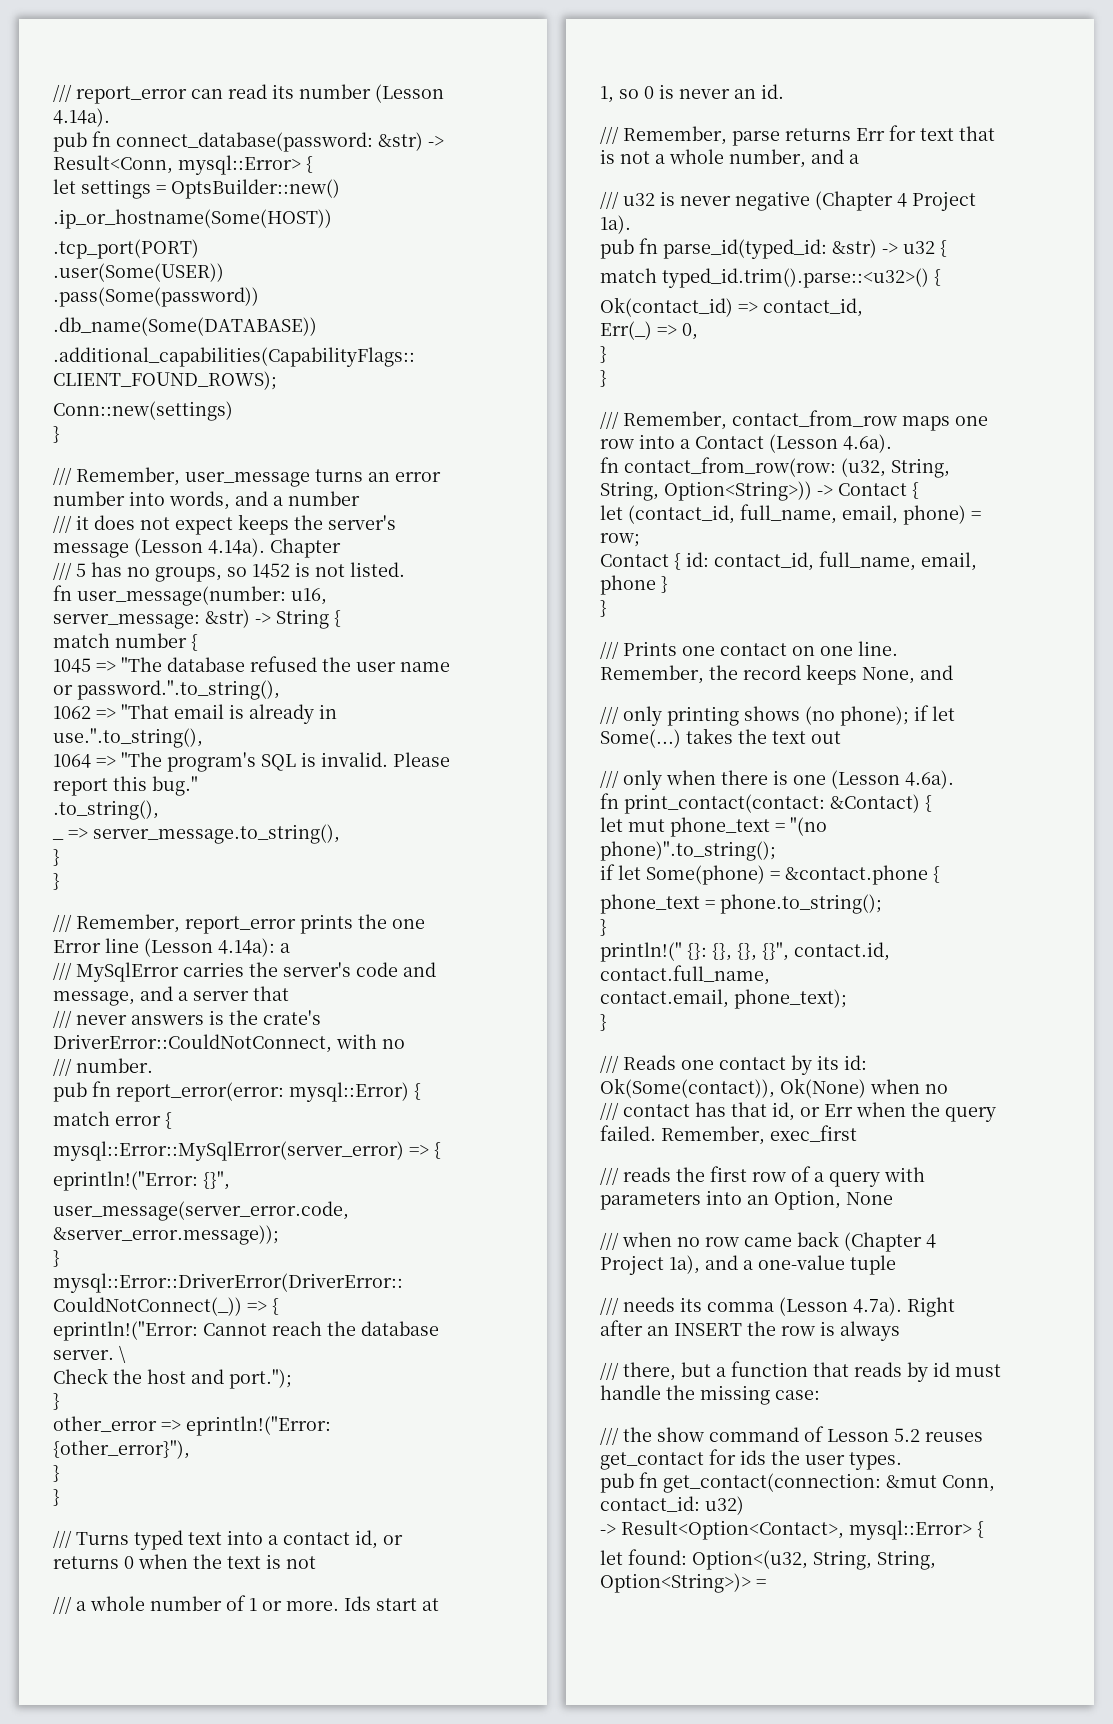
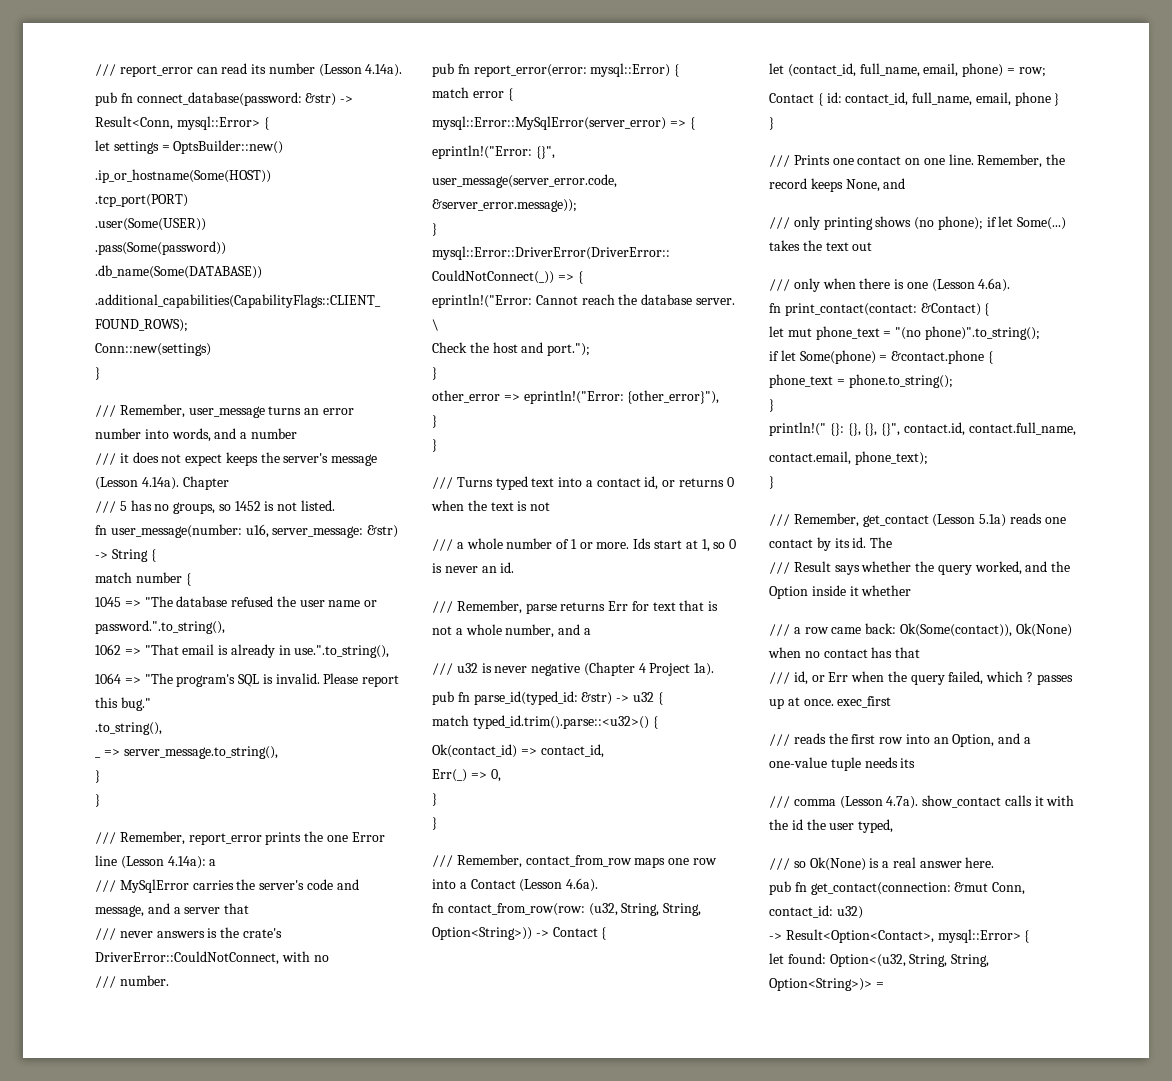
- /// Reads one contact by its id: Ok(Some(contact)), Ok(None) when no
- /// contact has that id, or Err when the query failed. Remember, exec_first
+ /// Remember, get_contact (Lesson 5.1a) reads one contact by its id. The
+ /// Result says whether the query worked, and the Option inside it whether
+ /// a row came back: Ok(Some(contact)), Ok(None) when no contact has that
+ /// id, or Err when the query failed, which ? passes up at once. exec_first
- /// reads the first row of a query with parameters into an Option, None
- /// when no row came back (Chapter 4 Project 1a), and a one-value tuple
- /// needs its comma (Lesson 4.7a). Right after an INSERT the row is always
- /// there, but a function that reads by id must handle the missing case:
- /// the show command of Lesson 5.2 reuses get_contact for ids the user types.
+ /// reads the first row into an Option, and a one-value tuple needs its
+ /// comma (Lesson 4.7a). show_contact calls it with the id the user typed,
+ /// so Ok(None) is a real answer here.

